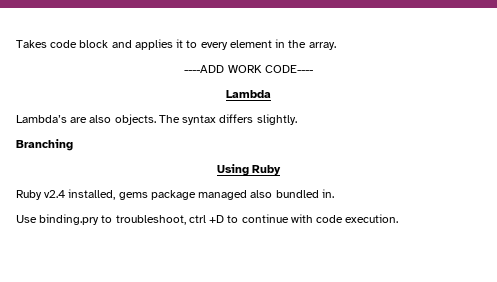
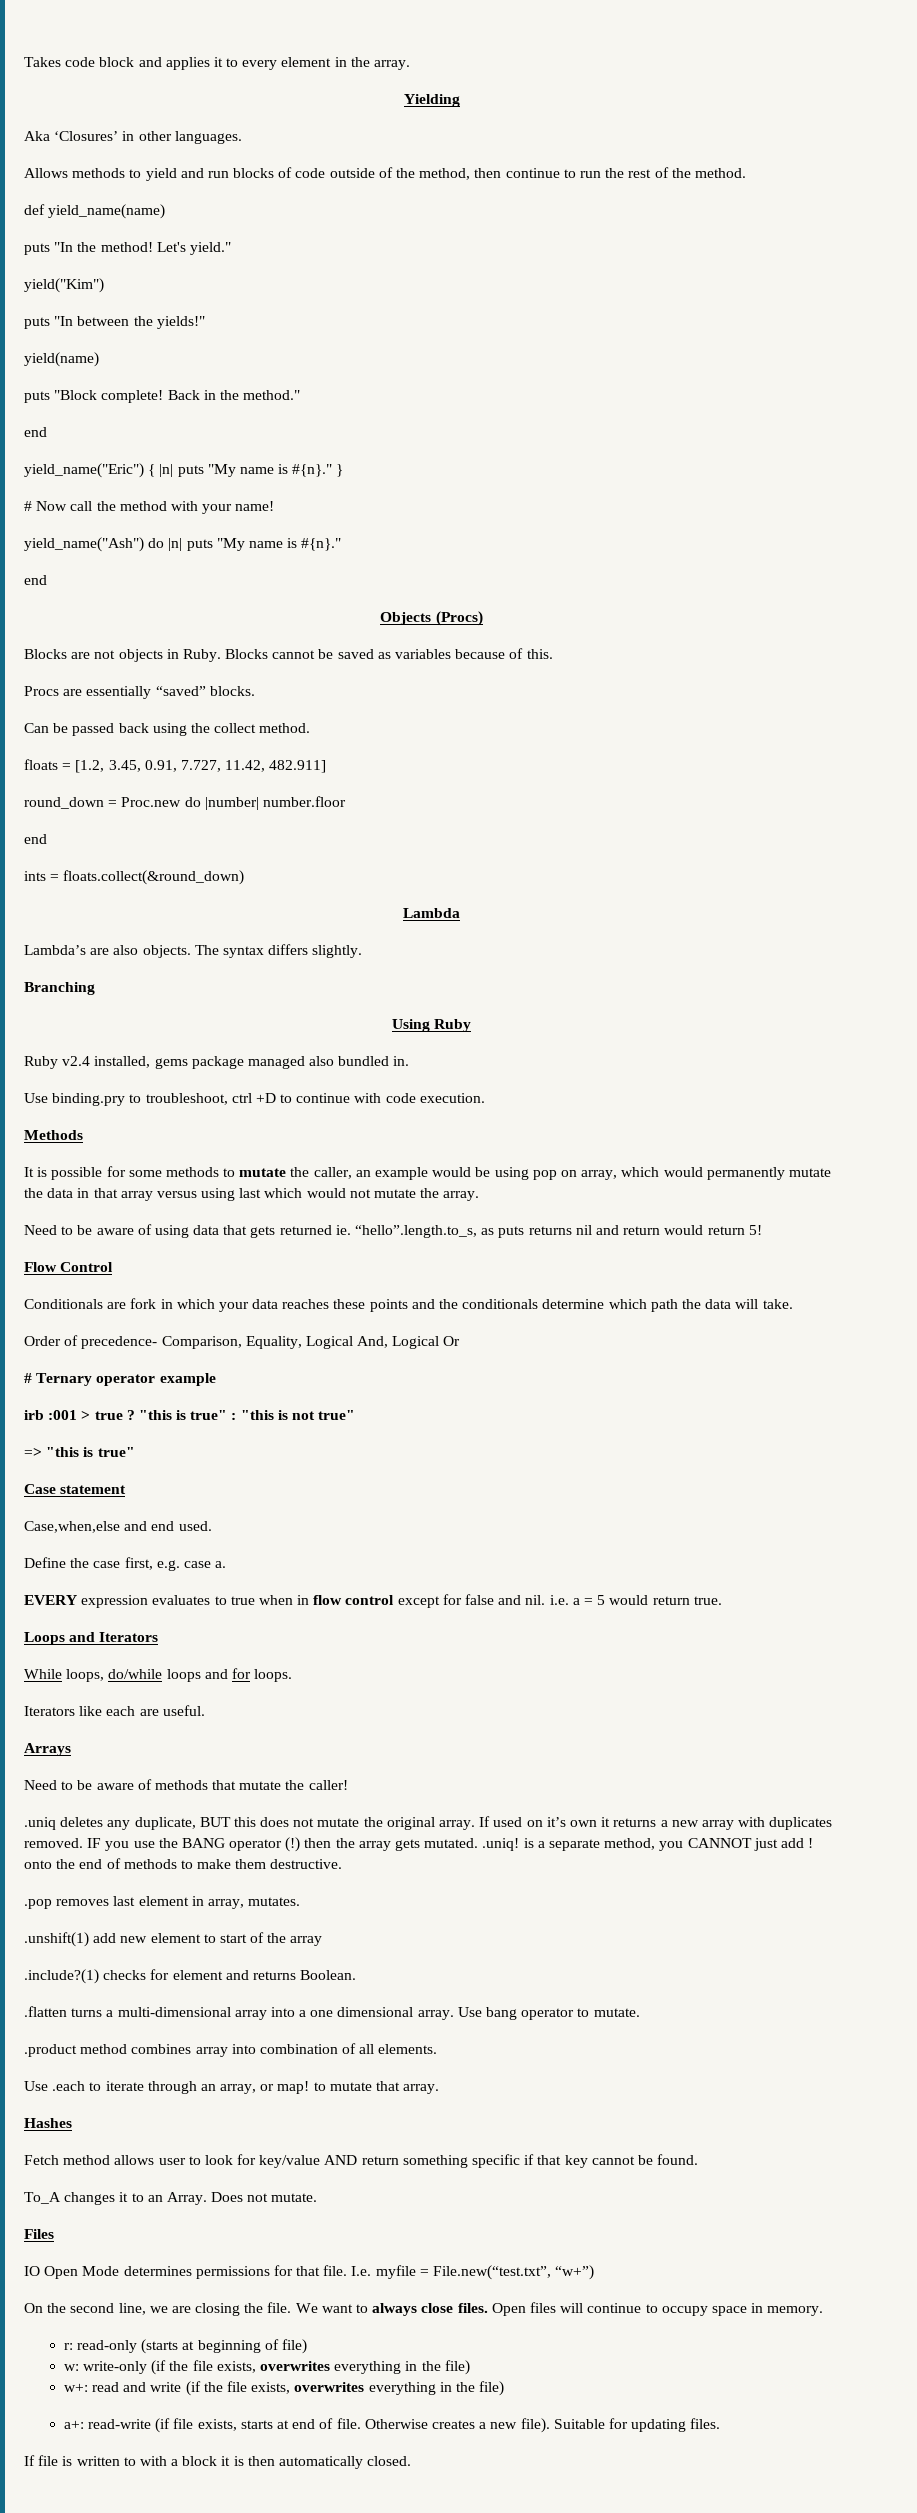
- ----ADD WORK CODE----
+ Yielding
+ Aka ‘Closures’ in other languages.
+ Allows methods to yield and run blocks of code outside of the method, then continue to run the rest of the method.
+ def yield_name(name)
+ puts "In the method! Let's yield."
+ yield("Kim")
+ puts "In between the yields!"
+ yield(name)
+ puts "Block complete! Back in the method."
+ end
+ yield_name("Eric") { |n| puts "My name is #{n}." }
+ # Now call the method with your name!
+ yield_name("Ash") do |n| puts "My name is #{n}."
+ end
+ Objects (Procs)
+ Blocks are not objects in Ruby. Blocks cannot be saved as variables because of this.
+ Procs are essentially “saved” blocks.
+ Can be passed back using the collect method.
+ floats = [1.2, 3.45, 0.91, 7.727, 11.42, 482.911]
+ round_down = Proc.new do |number| number.floor
+ end
+ ints = floats.collect(&round_down)
+ Methods
+ It is possible for some methods to mutate the caller, an example would be using pop on array, which would permanently mutate the data in that array versus using last which would not mutate the array.
+ Need to be aware of using data that gets returned ie. “hello”.length.to_s, as puts returns nil and return would return 5!
+ Flow Control
+ Conditionals are fork in which your data reaches these points and the conditionals determine which path the data will take.
+ Order of precedence- Comparison, Equality, Logical And, Logical Or
+ # Ternary operator example
+ irb :001 > true ? "this is true" : "this is not true"
+ => "this is true"
+ Case statement
+ Case,when,else and end used.
+ Define the case first, e.g. case a.
+ EVERY expression evaluates to true when in flow control except for false and nil. i.e. a = 5 would return true.
+ Loops and Iterators
+ While loops, do/while loops and for loops.
+ Iterators like each are useful.
+ Arrays
+ Need to be aware of methods that mutate the caller!
+ .uniq deletes any duplicate, BUT this does not mutate the original array. If used on it’s own it returns a new array with duplicates removed. IF you use the BANG operator (!) then the array gets mutated. .uniq! is a separate method, you CANNOT just add ! onto the end of methods to make them destructive.
+ .pop removes last element in array, mutates.
+ .unshift(1) add new element to start of the array
+ .include?(1) checks for element and returns Boolean.
+ .flatten turns a multi-dimensional array into a one dimensional array. Use bang operator to mutate.
+ .product method combines array into combination of all elements.
+ Use .each to iterate through an array, or map! to mutate that array.
+ Hashes
+ Fetch method allows user to look for key/value AND return something specific if that key cannot be found.
+ To_A changes it to an Array. Does not mutate.
+ Files
+ IO Open Mode determines permissions for that file. I.e. myfile = File.new(“test.txt”, “w+”)
+ On the second line, we are closing the file. We want to always close files. Open files will continue to occupy space in memory.
+ r: read-only (starts at beginning of file)
+ w: write-only (if the file exists, overwrites everything in the file)
+ w+: read and write (if the file exists, overwrites everything in the file)
+ a+: read-write (if file exists, starts at end of file. Otherwise creates a new file). Suitable for updating files.
+ If file is written to with a block it is then automatically closed.

